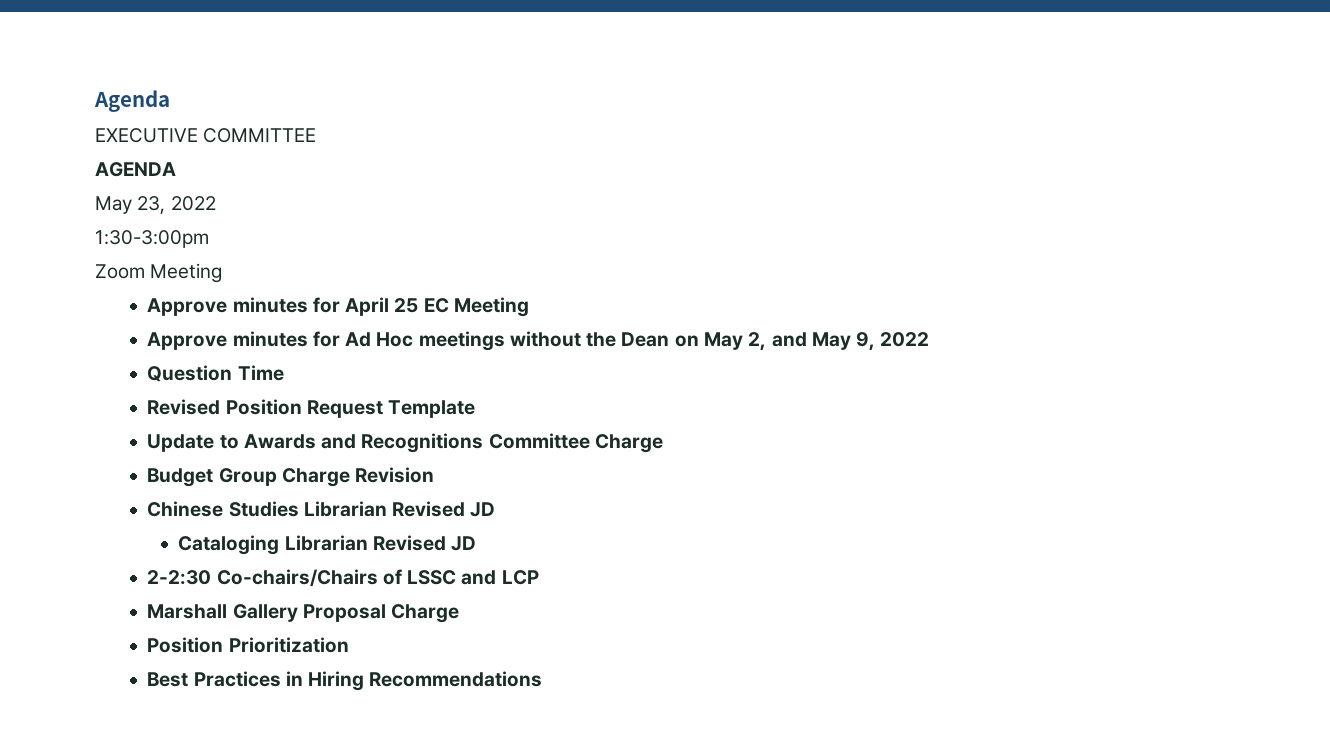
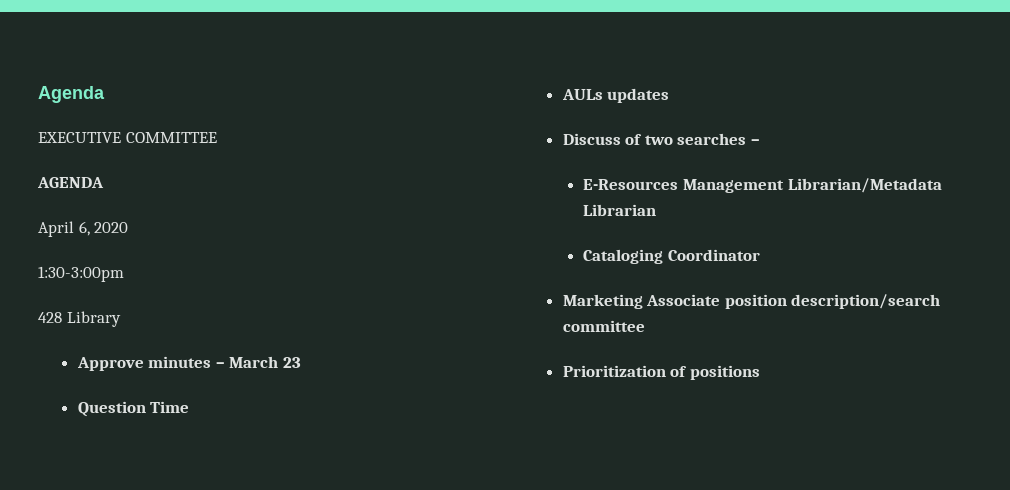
- May 23, 2022
+ April 6, 2020
- Zoom Meeting
- Approve minutes for April 25 EC Meeting
- Approve minutes for Ad Hoc meetings without the Dean on May 2, and May 9, 2022
+ 428 Library
+ Approve minutes – March 23
  Question Time
- Revised Position Request Template
- Update to Awards and Recognitions Committee Charge
- Budget Group Charge Revision
- Chinese Studies Librarian Revised JD
+ AULs updates
+ Discuss of two searches –
+ E-Resources Management Librarian/Metadata Librarian
- Cataloging Librarian Revised JD
- 2-2:30 Co-chairs/Chairs of LSSC and LCP
- Marshall Gallery Proposal Charge
- Position Prioritization
- Best Practices in Hiring Recommendations
+ Cataloging Coordinator
+ Marketing Associate position description/search committee
+ Prioritization of positions

